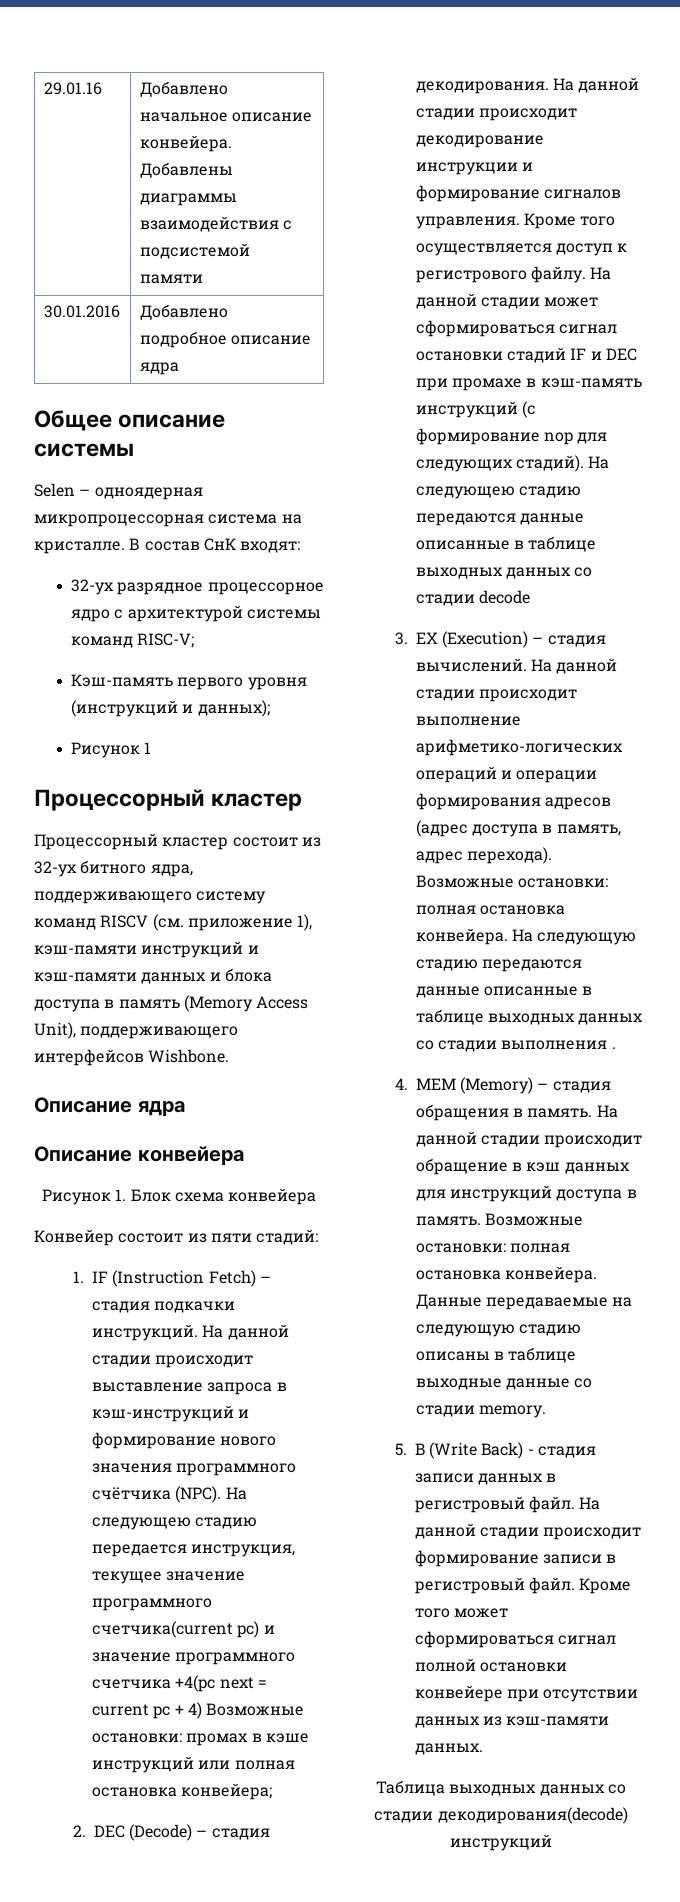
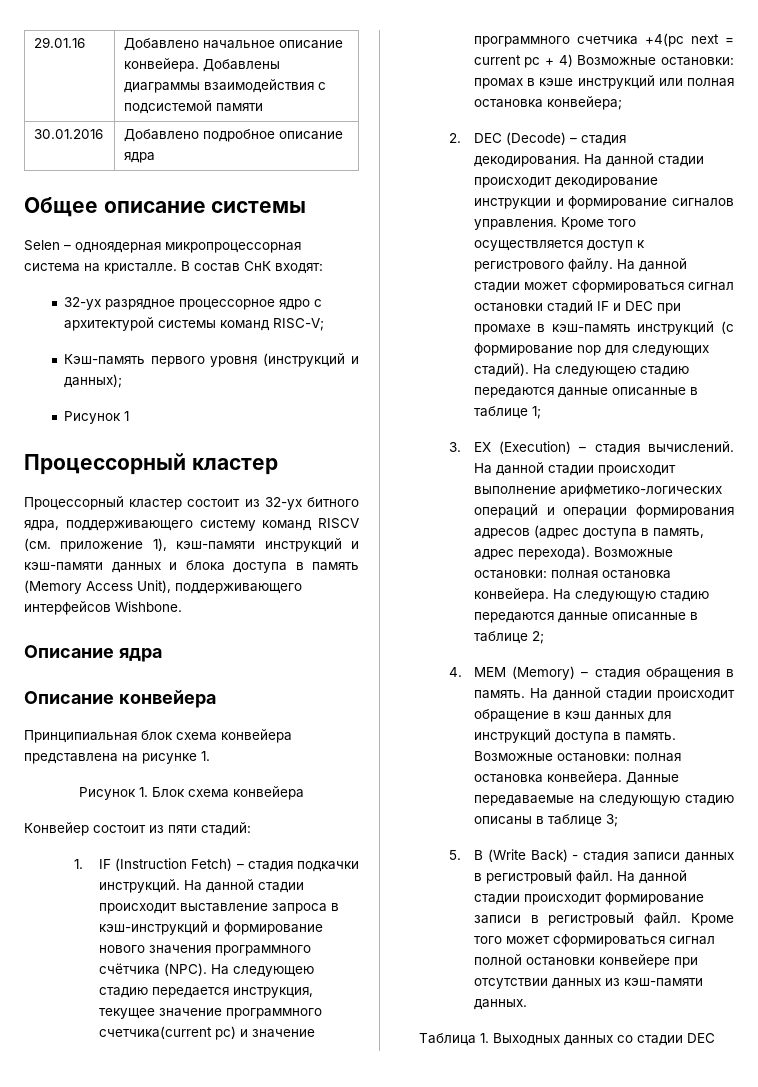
+ Принципиальная блок схема конвейера представлена на рисунке 1.
- На следующею стадию передаются данные описанные в таблице выходных данных со стадии decode
+ На следующею стадию передаются данные описанные в таблице 1;
- На следующую стадию передаются данные описанные в таблице выходных данных со стадии выполнения .
+ На следующую стадию передаются данные описанные в таблице 2;
- Данные передаваемые на следующую стадию описаны в таблице выходные данные со стадии memory.
+ Данные передаваемые на следующую стадию описаны в таблице 3;
- Таблица выходных данных со стадии декодирования(decode) инструкций
+ Таблица 1. Выходных данных со стадии DEC

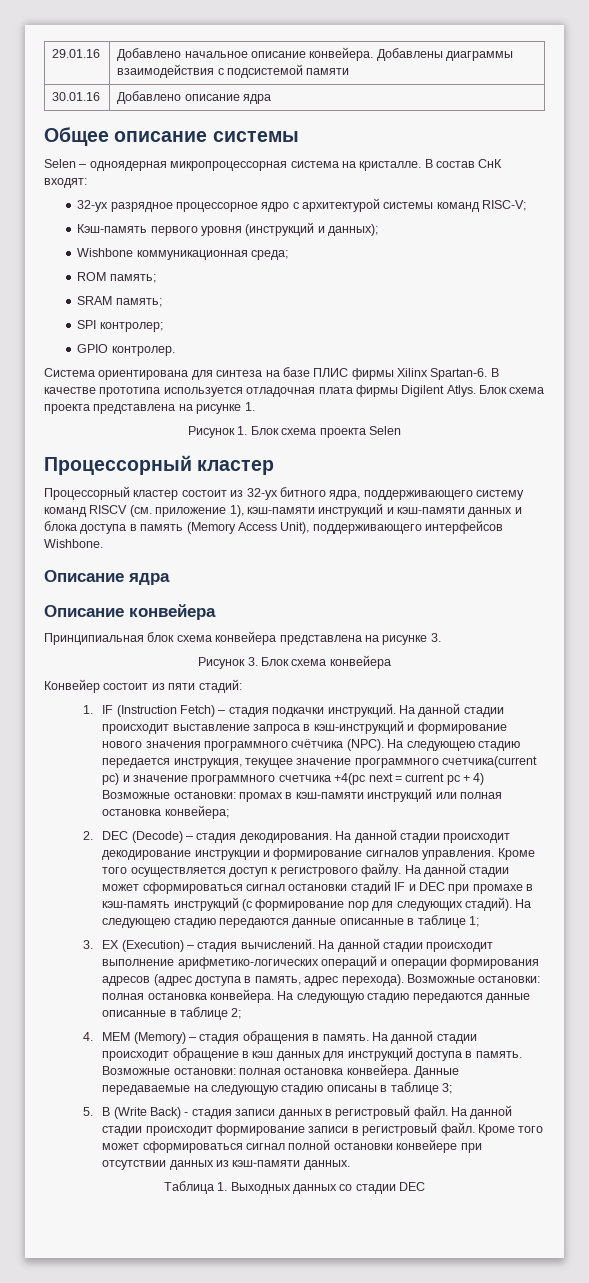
- 30.01.2016 | Добавлено подробное описание ядра
+ 30.01.16 | Добавлено описание ядра
- Рисунок 1
+ Wishbone коммуникационная среда;
+ ROM память;
+ SRAM память;
+ SPI контролер;
+ GPIO контролер.
+ Система ориентирована для синтеза на базе ПЛИС фирмы Xilinx Spartan-6. В качестве прототипа используется отладочная плата фирмы Digilent Atlys. Блок схема проекта представлена на рисунке 1.
+ Рисунок 1. Блок схема проекта Selen
- Принципиальная блок схема конвейера представлена на рисунке 1.
- Рисунок 1. Блок схема конвейера
+ Принципиальная блок схема конвейера представлена на рисунке 3.
+ Рисунок 3. Блок схема конвейера
- На следующею стадию передается инструкция, текущее значение программного счетчика(current pc) и значение программного счетчика +4(pc next = current pc + 4) Возможные остановки: промах в кэше инструкций или полная остановка конвейера;
+ На следующею стадию передается инструкция, текущее значение программного счетчика(current pc) и значение программного счетчика +4(pc next = current pc + 4) Возможные остановки: промах в кэш-памяти инструкций или полная остановка конвейера;

